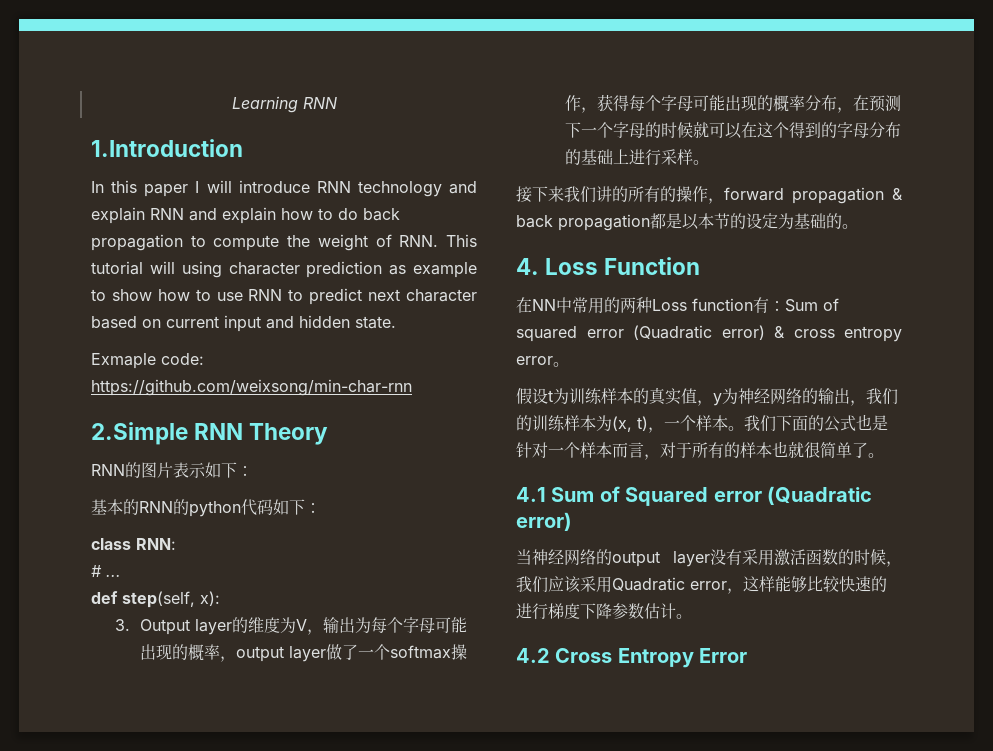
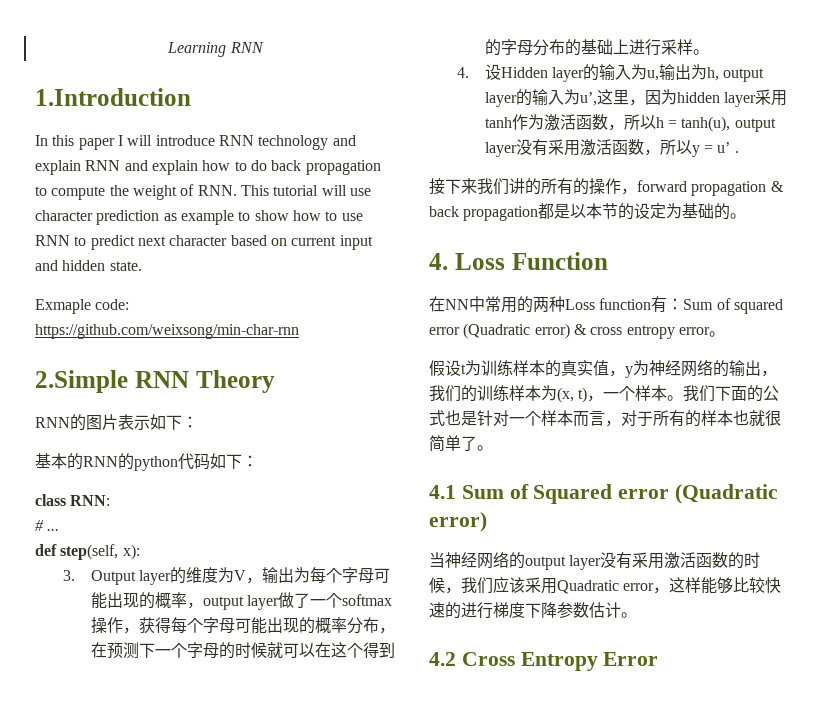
- In this paper I will introduce RNN technology and explain RNN and explain how to do back propagation to compute the weight of RNN. This tutorial will using character prediction as example to show how to use RNN to predict next character based on current input and hidden state.
+ In this paper I will introduce RNN technology and explain RNN and explain how to do back propagation to compute the weight of RNN. This tutorial will use character prediction as example to show how to use RNN to predict next character based on current input and hidden state.
+ 4.设Hidden layer的输入为u,输出为h, output layer的输入为u’,这里，因为hidden layer采用tanh作为激活函数，所以h = tanh(u), output layer没有采用激活函数，所以y = u’ .

